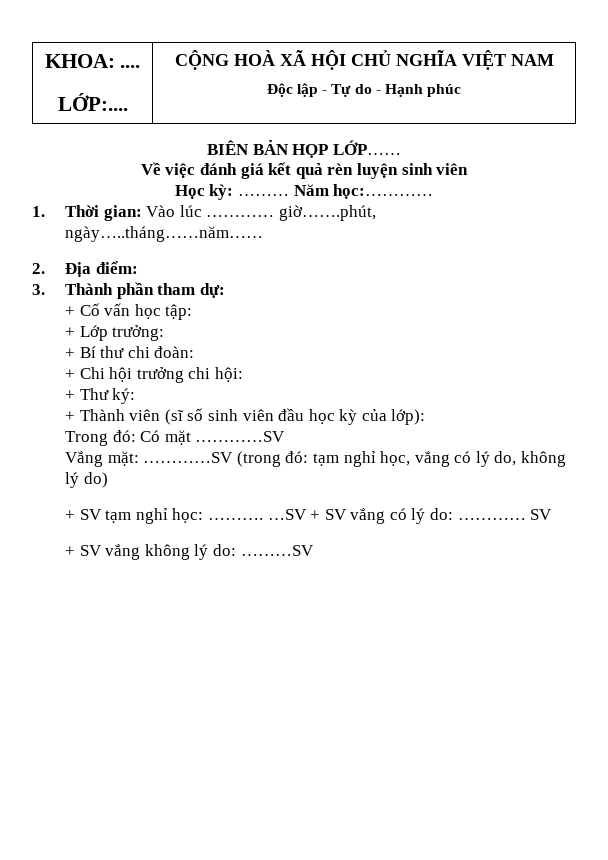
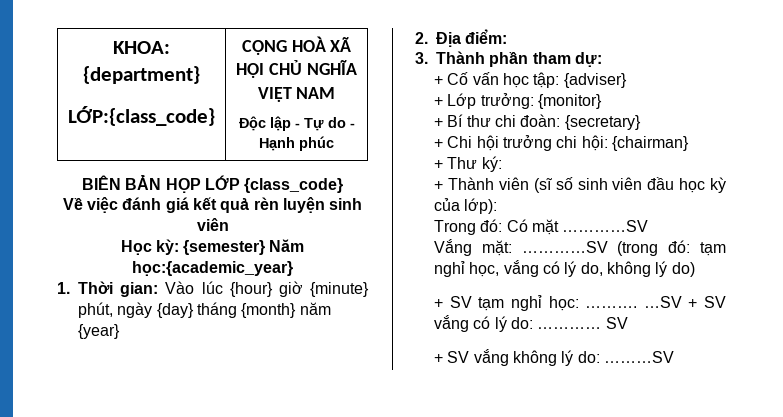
- KHOA: ....
- LỚP:.... | CỘNG HOÀ XÃ HỘI CHỦ NGHĨA VIỆT NAM
+ KHOA: {department}
+ LỚP:{class_code} | CỘNG HOÀ XÃ HỘI CHỦ NGHĨA VIỆT NAM
- BIÊN BẢN HỌP LỚP……
+ BIÊN BẢN HỌP LỚP {class_code}
- Học kỳ: ……… Năm học:…………
+ Học kỳ: {semester} Năm học:{academic_year}
- 1. Thời gian: Vào lúc ………… giờ…….phút, ngày…..tháng……năm……
+ 1. Thời gian: Vào lúc {hour} giờ {minute} phút, ngày {day} tháng {month} năm {year}
- + Cố vấn học tập:
+ + Cố vấn học tập: {adviser}
- + Lớp trưởng:
+ + Lớp trưởng: {monitor}
- + Bí thư chi đoàn:
+ + Bí thư chi đoàn: {secretary}
- + Chi hội trưởng chi hội:
+ + Chi hội trưởng chi hội: {chairman}

